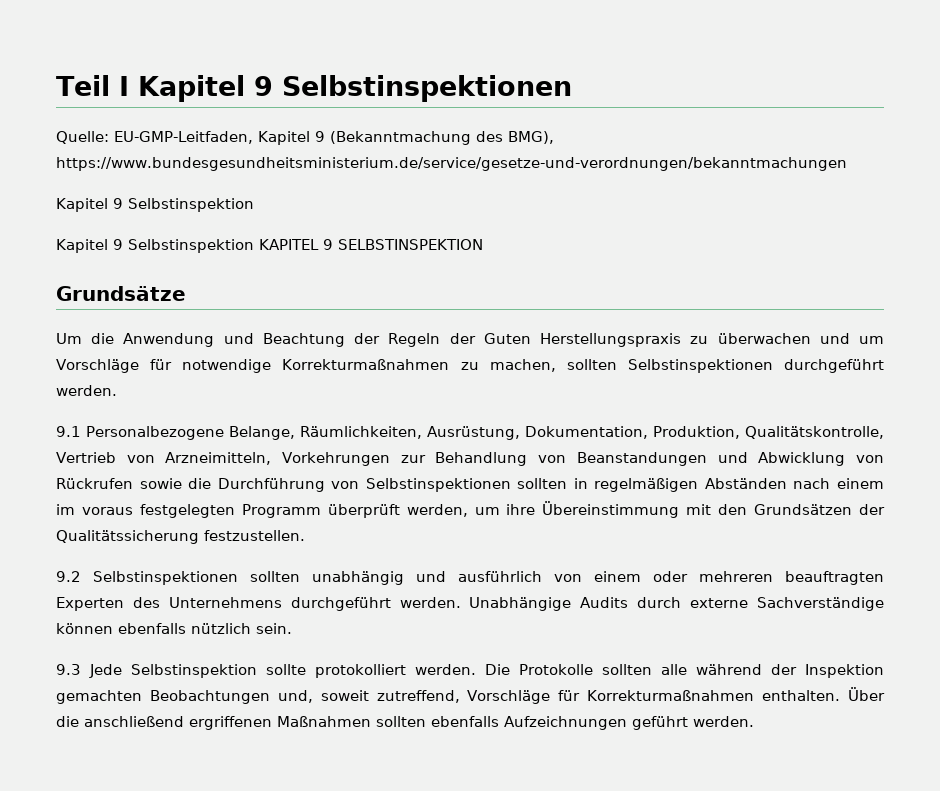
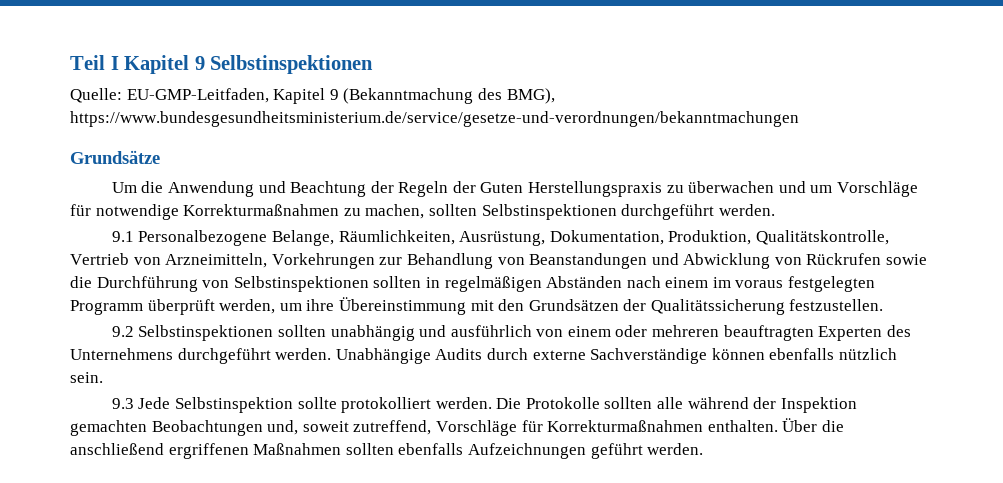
  Quelle: EU-GMP-Leitfaden, Kapitel 9 (Bekanntmachung des BMG), https://www.bundesgesundheitsministerium.de/service/gesetze-und-verordnungen/bekanntmachungen
- Kapitel 9 Selbstinspektion
- Kapitel 9 Selbstinspektion KAPITEL 9 SELBSTINSPEKTION

